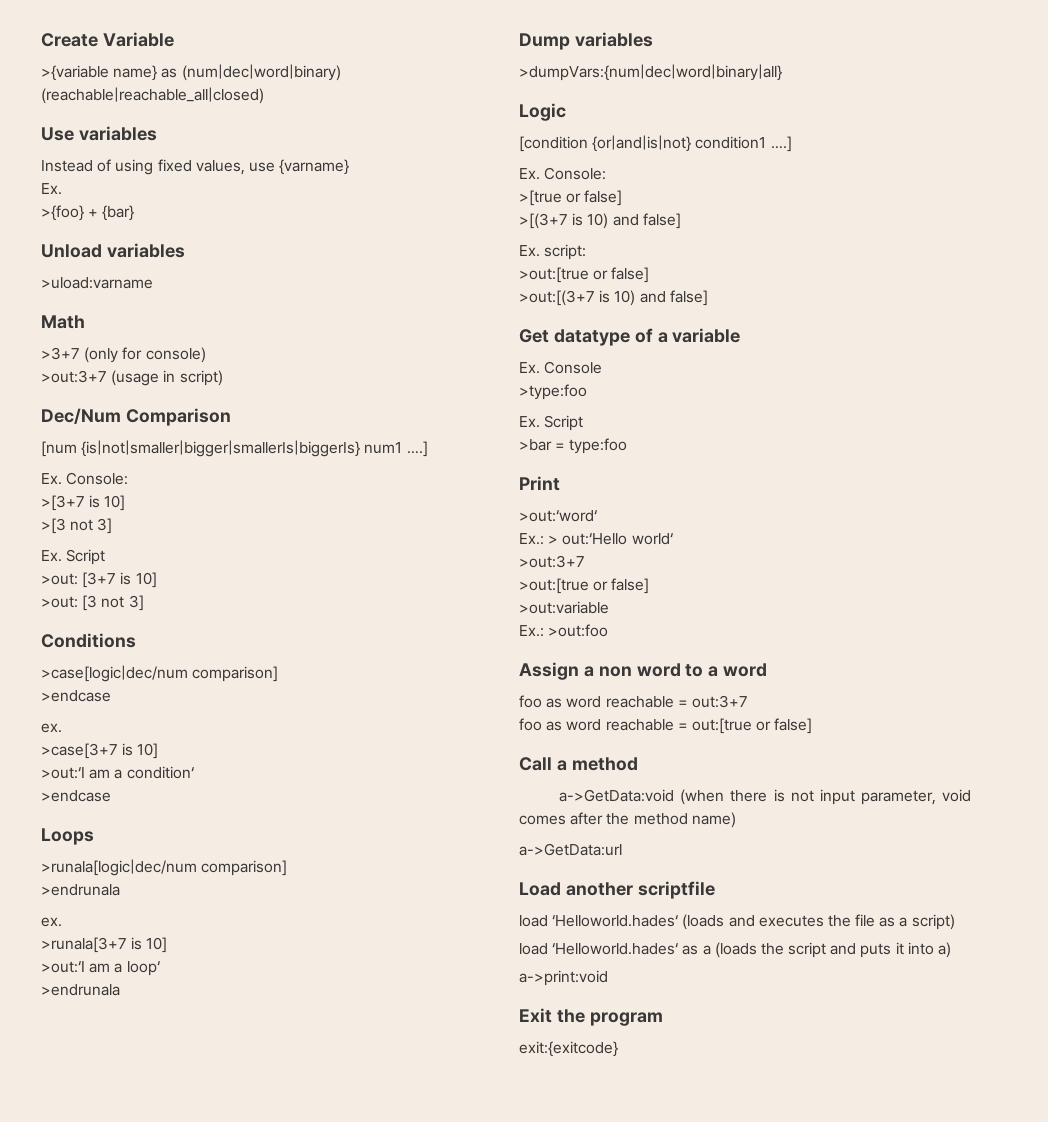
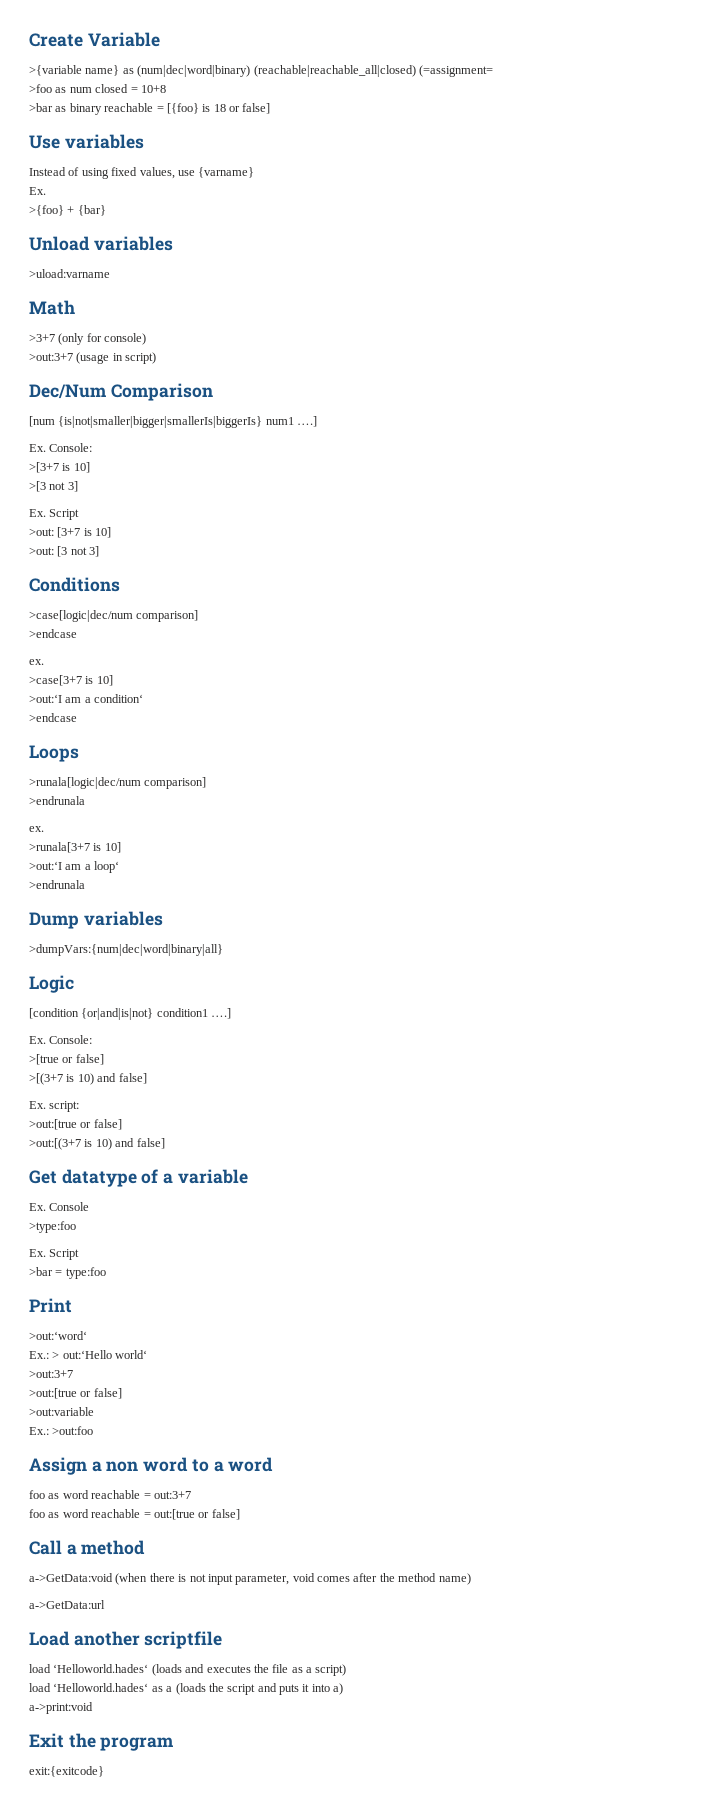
- >{variable name} as (num|dec|word|binary) (reachable|reachable_all|closed)
+ >{variable name} as (num|dec|word|binary) (reachable|reachable_all|closed) (=assignment=
+ >foo as num closed = 10+8
+ >bar as binary reachable = [{foo} is 18 or false]

